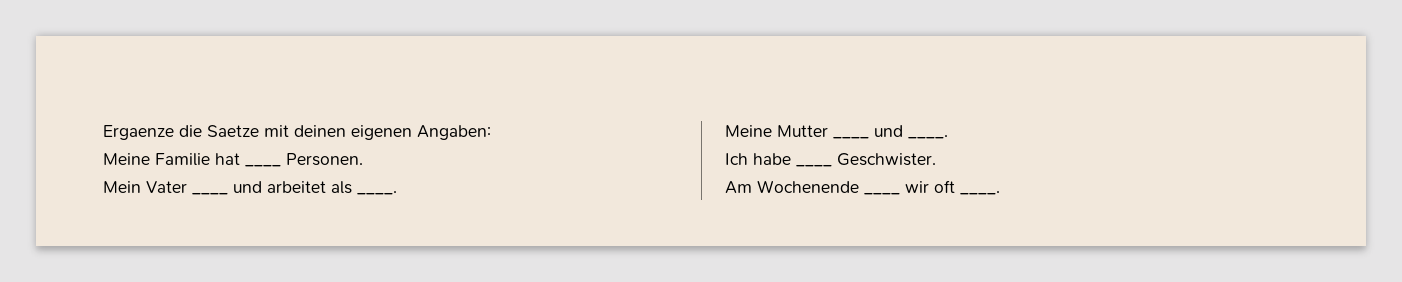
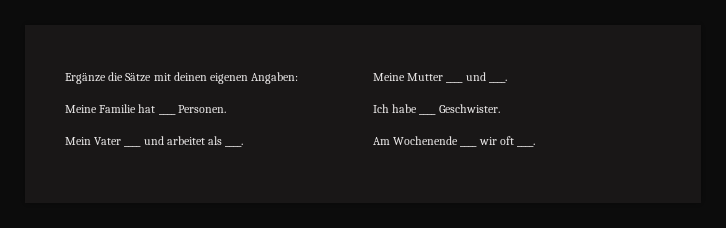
- Ergaenze die Saetze mit deinen eigenen Angaben:
+ Ergänze die Sätze mit deinen eigenen Angaben:

